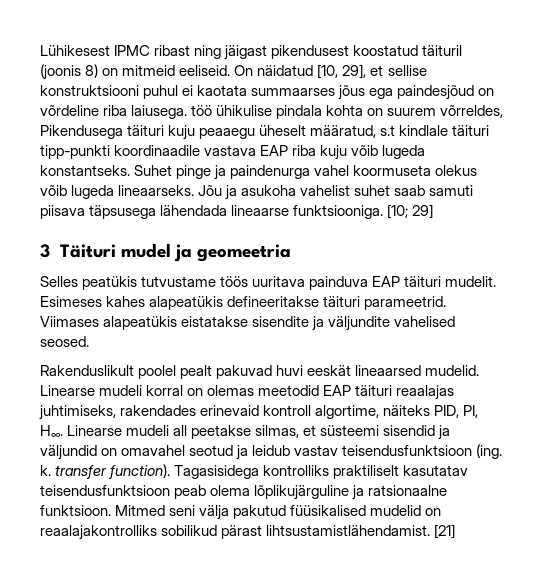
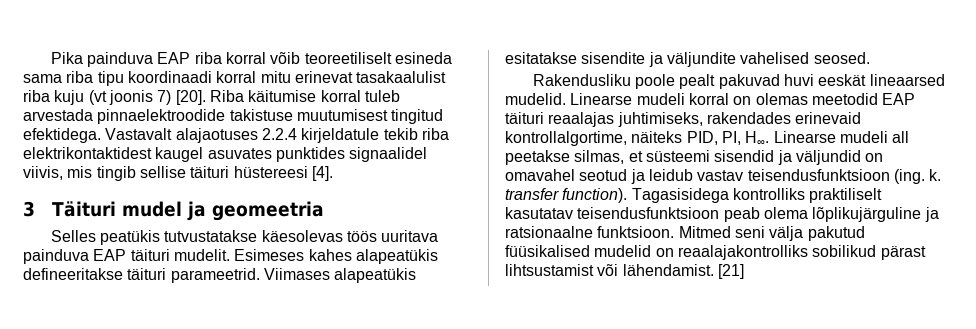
- Lühikesest IPMC ribast ning jäigast pikendusest koostatud täituril (joonis 8) on mitmeid eeliseid. On näidatud [10, 29], et sellise konstruktsiooni puhul ei kaotata summaarses jõus ega paindesjõud on võrdeline riba laiusega. töö ühikulise pindala kohta on suurem võrreldes, Pikendusega täituri kuju peaaegu üheselt määratud, s.t kindlale täituri tipp-punkti koordinaadile vastava EAP riba kuju võib lugeda konstantseks. Suhet pinge ja paindenurga vahel koormuseta olekus võib lugeda lineaarseks. Jõu ja asukoha vahelist suhet saab samuti piisava täpsusega lähendada lineaarse funktsiooniga. [10; 29]
+ Pika painduva EAP riba korral võib teoreetiliselt esineda sama riba tipu koordinaadi korral mitu erinevat tasakaalulist riba kuju (vt joonis 7) [20]. Riba käitumise korral tuleb arvestada pinnaelektroodide takistuse muutumisest tingitud efektidega. Vastavalt alajaotuses 2.2.4 kirjeldatule tekib riba elektrikontaktidest kaugel asuvates punktides signaalidel viivis, mis tingib sellise täituri hüstereesi [4].
- Selles peatükis tutvustame töös uuritava painduva EAP täituri mudelit.
+ Selles peatükis tutvustatakse käesolevas töös uuritava painduva EAP täituri mudelit.
- Viimases alapeatükis eistatakse sisendite ja väljundite vahelised seosed.
+ Viimases alapeatükis esitatakse sisendite ja väljundite vahelised seosed.
- Rakenduslikult poolel pealt pakuvad huvi eeskät lineaarsed mudelid.
+ Rakendusliku poole pealt pakuvad huvi eeskät lineaarsed mudelid.
- Linearse mudeli korral on olemas meetodid EAP täituri reaalajas juhtimiseks, rakendades erinevaid kontroll algortime, näiteks PID, PI, H∞. Linearse mudeli all peetakse silmas, et süsteemi sisendid ja väljundid on omavahel seotud ja leidub vastav teisendusfunktsioon (ing. k. transfer function).
+ Linearse mudeli korral on olemas meetodid EAP täituri reaalajas juhtimiseks, rakendades erinevaid kontrollalgortime, näiteks PID, PI, H∞. Linearse mudeli all peetakse silmas, et süsteemi sisendid ja väljundid on omavahel seotud ja leidub vastav teisendusfunktsioon (ing. k. transfer function).
- Mitmed seni välja pakutud füüsikalised mudelid on reaalajakontrolliks sobilikud pärast lihtsustamistlähendamist.
+ Mitmed seni välja pakutud füüsikalised mudelid on reaalajakontrolliks sobilikud pärast lihtsustamist või lähendamist.

